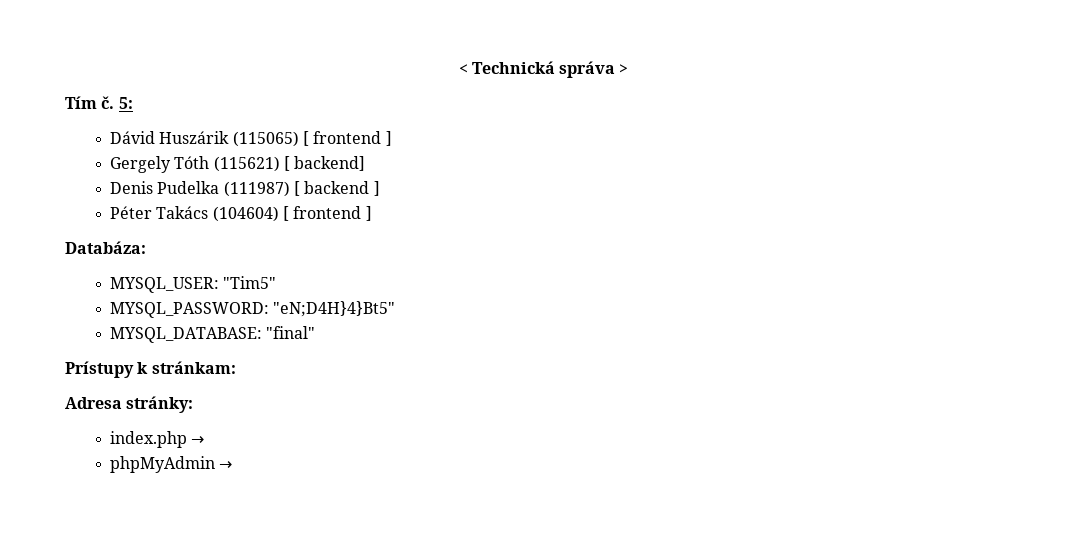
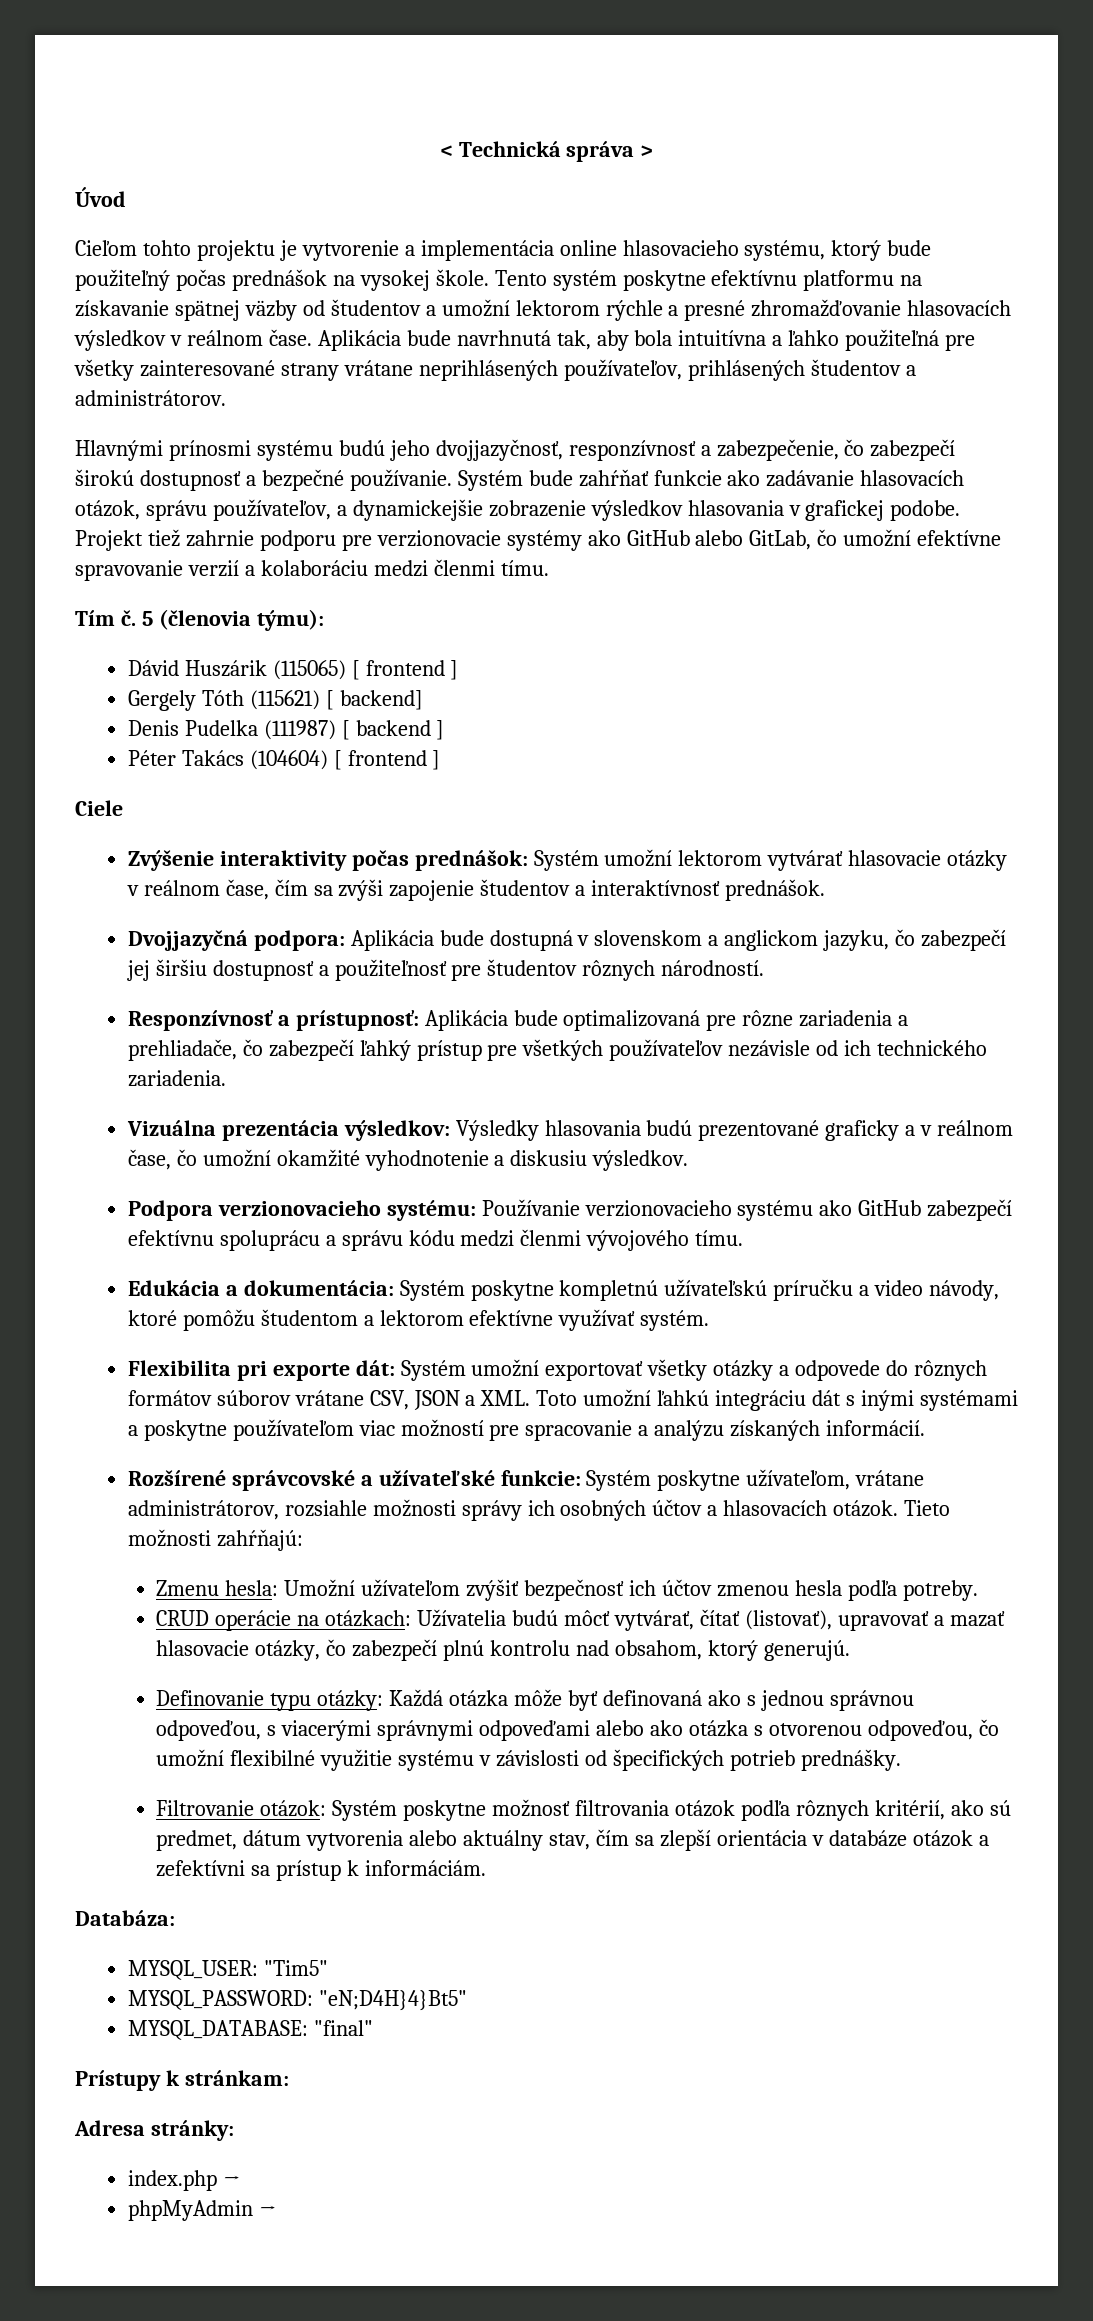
+ Úvod
+ Cieľom tohto projektu je vytvorenie a implementácia online hlasovacieho systému, ktorý bude použiteľný počas prednášok na vysokej škole. Tento systém poskytne efektívnu platformu na získavanie spätnej väzby od študentov a umožní lektorom rýchle a presné zhromažďovanie hlasovacích výsledkov v reálnom čase. Aplikácia bude navrhnutá tak, aby bola intuitívna a ľahko použiteľná pre všetky zainteresované strany vrátane neprihlásených používateľov, prihlásených študentov a administrátorov.
+ Hlavnými prínosmi systému budú jeho dvojjazyčnosť, responzívnosť a zabezpečenie, čo zabezpečí širokú dostupnosť a bezpečné používanie. Systém bude zahŕňať funkcie ako zadávanie hlasovacích otázok, správu používateľov, a dynamickejšie zobrazenie výsledkov hlasovania v grafickej podobe. Projekt tiež zahrnie podporu pre verzionovacie systémy ako GitHub alebo GitLab, čo umožní efektívne spravovanie verzií a kolaboráciu medzi členmi tímu.
- 5:
+ 5 (členovia týmu):
+ Ciele
+ Zvýšenie interaktivity počas prednášok: Systém umožní lektorom vytvárať hlasovacie otázky v reálnom čase, čím sa zvýši zapojenie študentov a interaktívnosť prednášok.
+ Dvojjazyčná podpora: Aplikácia bude dostupná v slovenskom a anglickom jazyku, čo zabezpečí jej širšiu dostupnosť a použiteľnosť pre študentov rôznych národností.
+ Responzívnosť a prístupnosť: Aplikácia bude optimalizovaná pre rôzne zariadenia a prehliadače, čo zabezpečí ľahký prístup pre všetkých používateľov nezávisle od ich technického zariadenia.
+ Vizuálna prezentácia výsledkov: Výsledky hlasovania budú prezentované graficky a v reálnom čase, čo umožní okamžité vyhodnotenie a diskusiu výsledkov.
+ Podpora verzionovacieho systému: Používanie verzionovacieho systému ako GitHub zabezpečí efektívnu spoluprácu a správu kódu medzi členmi vývojového tímu.
+ Edukácia a dokumentácia: Systém poskytne kompletnú užívateľskú príručku a video návody, ktoré pomôžu študentom a lektorom efektívne využívať systém.
+ Flexibilita pri exporte dát: Systém umožní exportovať všetky otázky a odpovede do rôznych formátov súborov vrátane CSV, JSON a XML. Toto umožní ľahkú integráciu dát s inými systémami a poskytne používateľom viac možností pre spracovanie a analýzu získaných informácií.
+ Rozšírené správcovské a užívateľské funkcie: Systém poskytne užívateľom, vrátane administrátorov, rozsiahle možnosti správy ich osobných účtov a hlasovacích otázok. Tieto možnosti zahŕňajú:
+ Zmenu hesla: Umožní užívateľom zvýšiť bezpečnosť ich účtov zmenou hesla podľa potreby.
+ CRUD operácie na otázkach: Užívatelia budú môcť vytvárať, čítať (listovať), upravovať a mazať hlasovacie otázky, čo zabezpečí plnú kontrolu nad obsahom, ktorý generujú.
+ Definovanie typu otázky: Každá otázka môže byť definovaná ako s jednou správnou odpoveďou, s viacerými správnymi odpoveďami alebo ako otázka s otvorenou odpoveďou, čo umožní flexibilné využitie systému v závislosti od špecifických potrieb prednášky.
+ Filtrovanie otázok: Systém poskytne možnosť filtrovania otázok podľa rôznych kritérií, ako sú predmet, dátum vytvorenia alebo aktuálny stav, čím sa zlepší orientácia v databáze otázok a zefektívni sa prístup k informáciám.

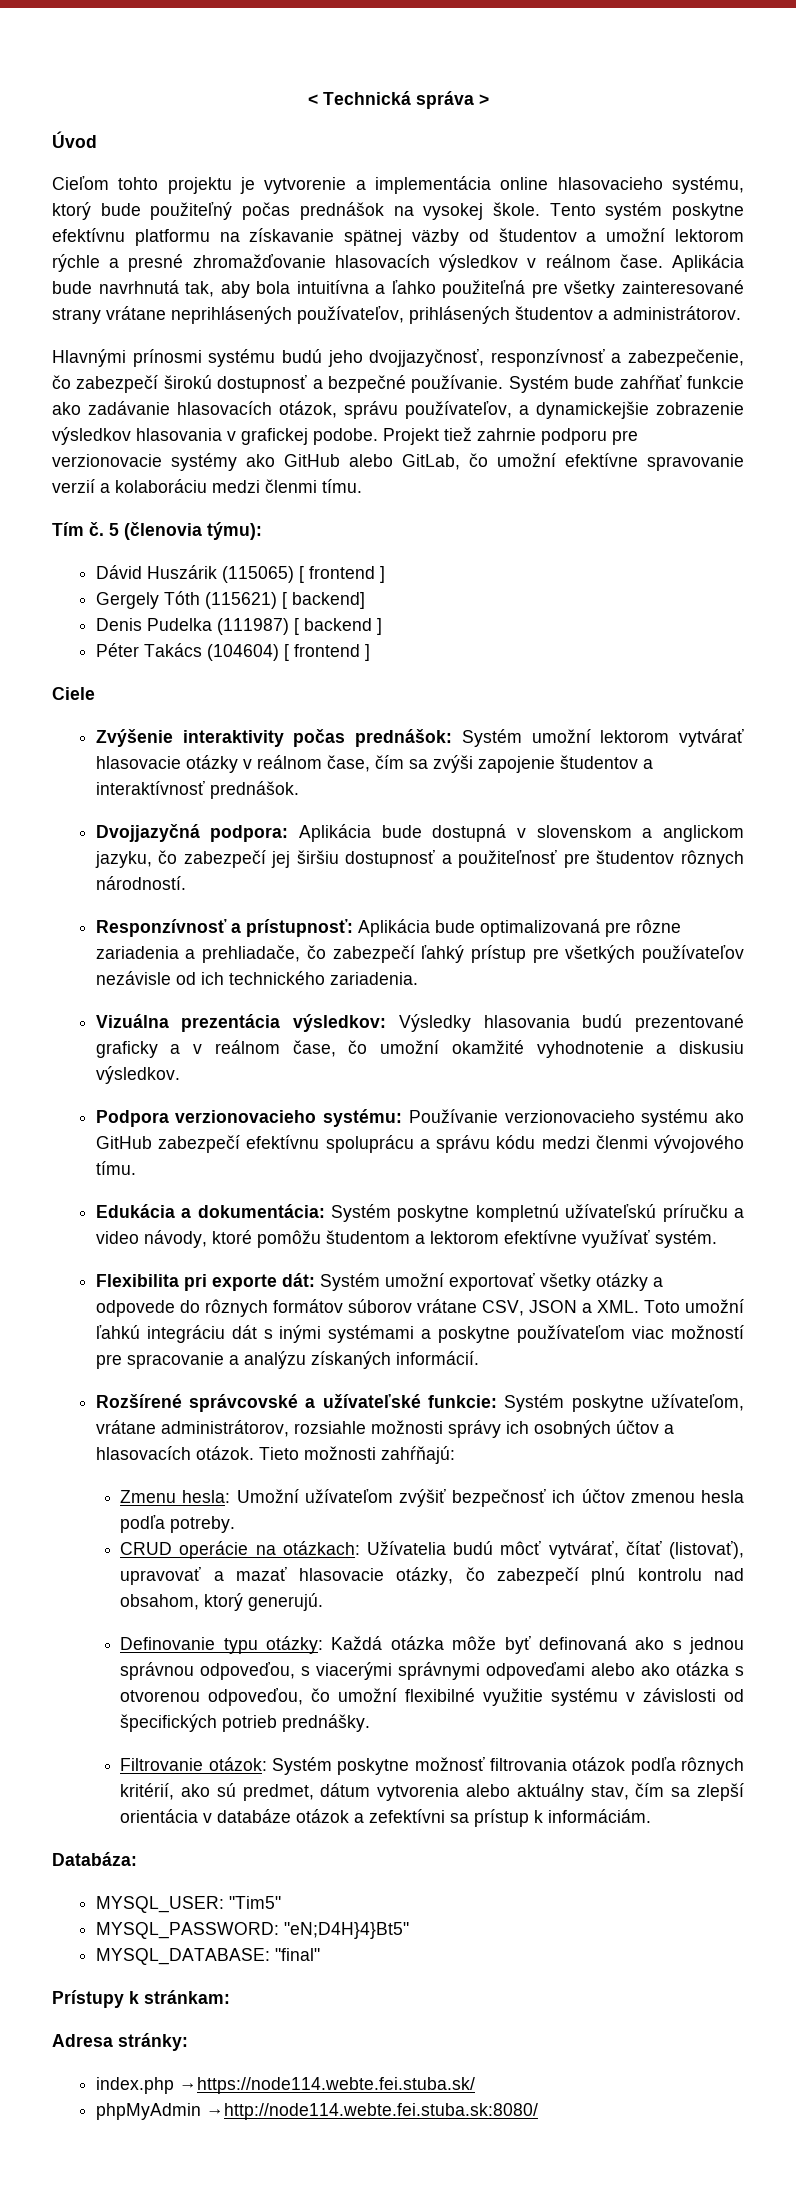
- index.php →
+ index.php →https://node114.webte.fei.stuba.sk/
- phpMyAdmin →
+ phpMyAdmin →http://node114.webte.fei.stuba.sk:8080/

